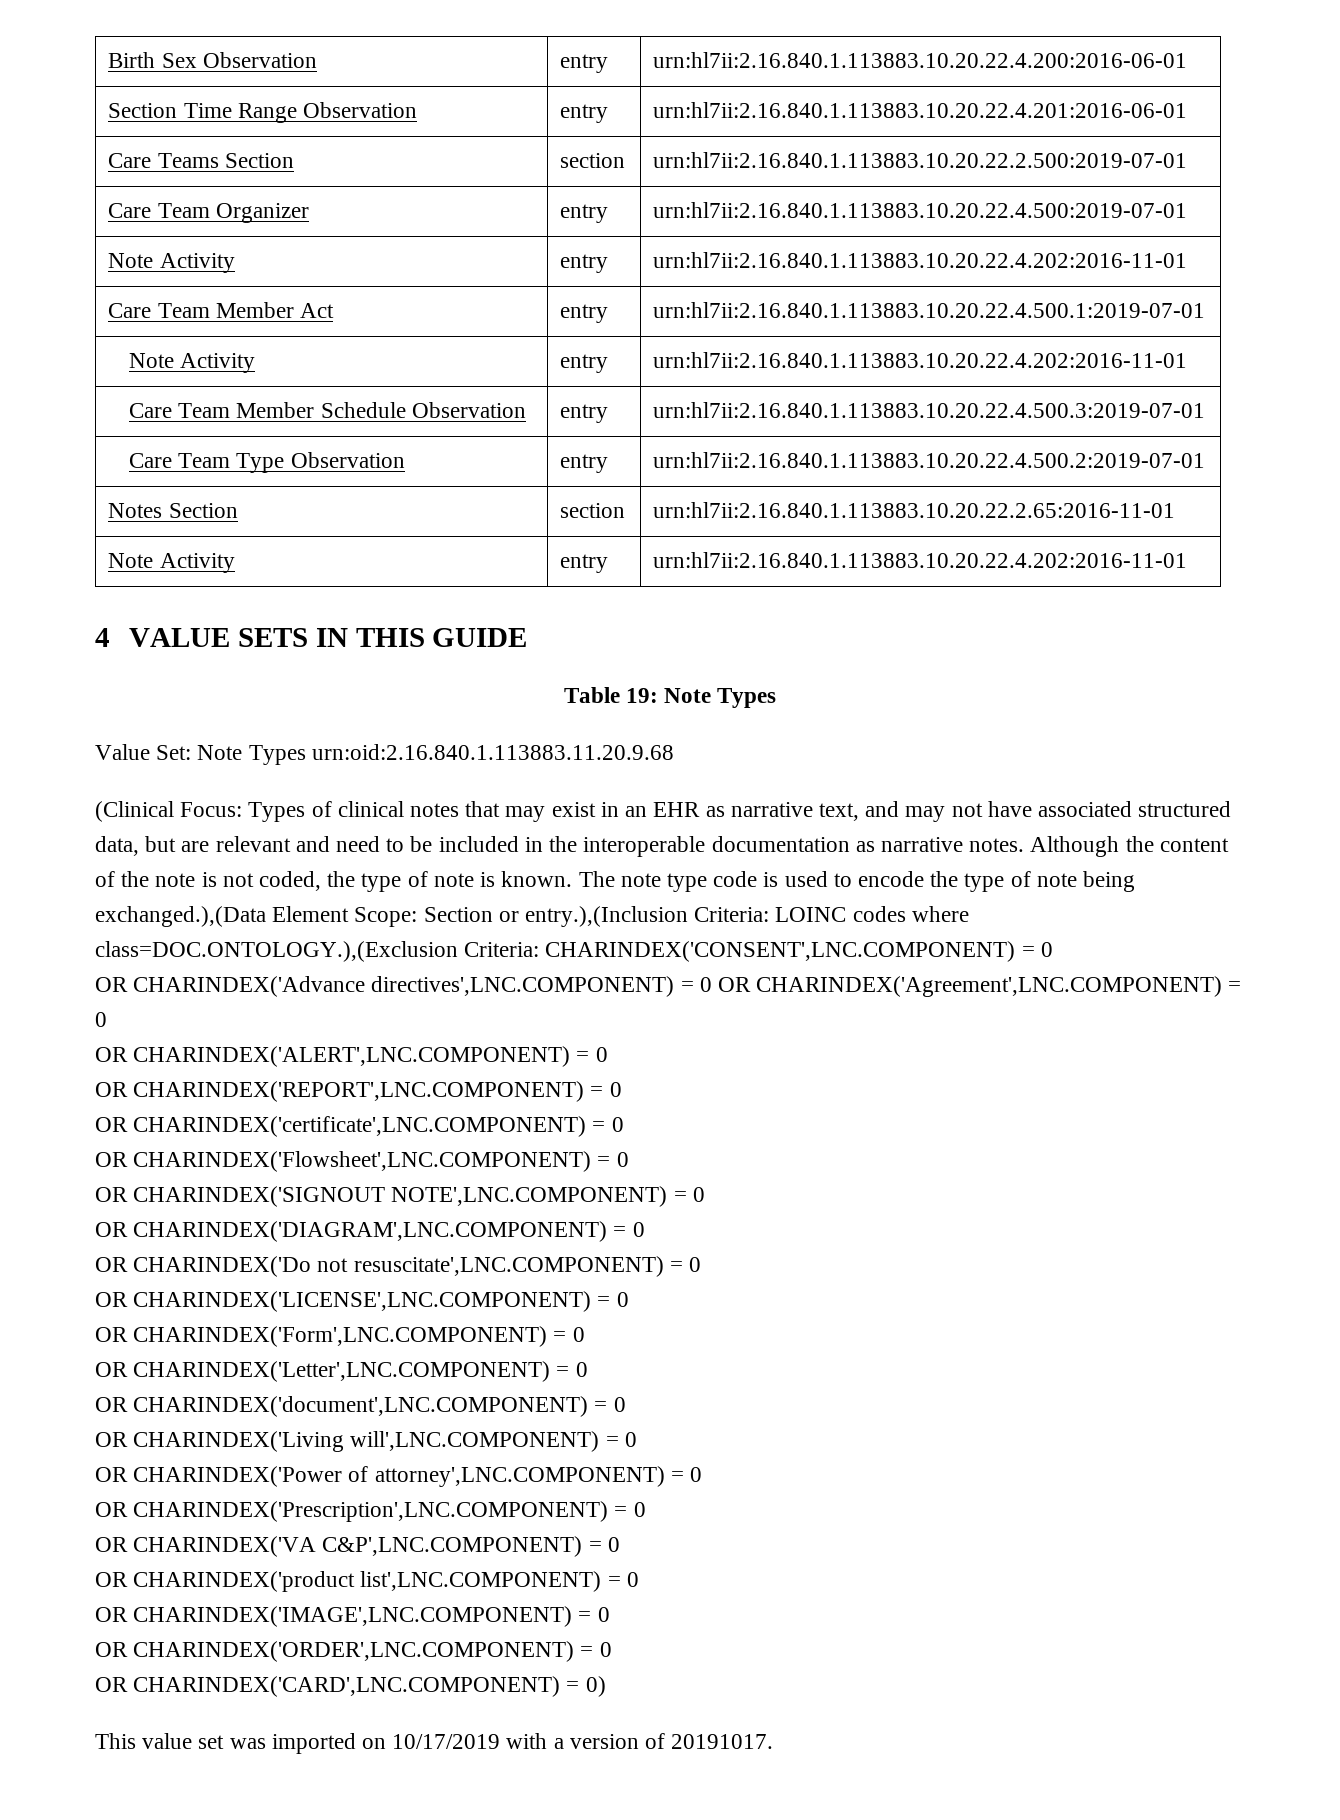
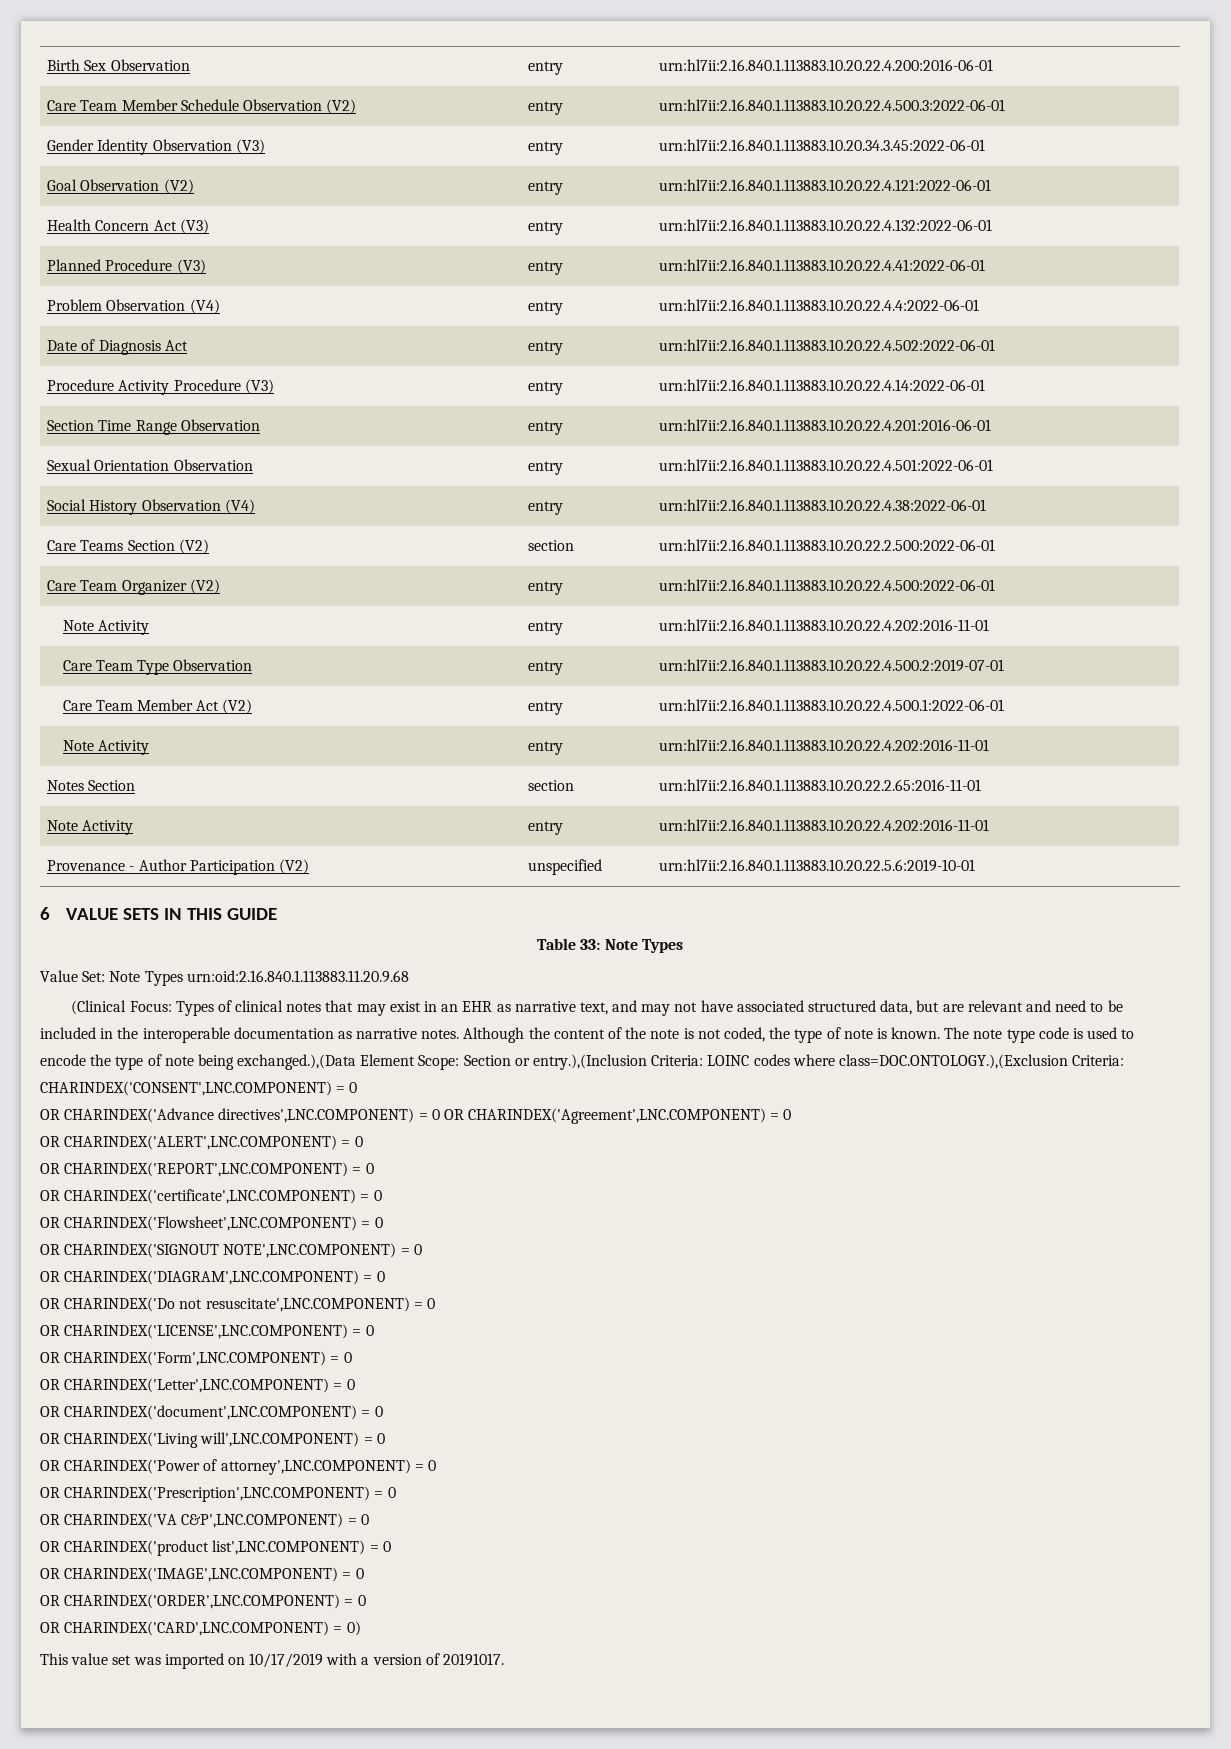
+ Care Team Member Schedule Observation (V2) | entry | urn:hl7ii:2.16.840.1.113883.10.20.22.4.500.3:2022-06-01
+ Gender Identity Observation (V3) | entry | urn:hl7ii:2.16.840.1.113883.10.20.34.3.45:2022-06-01
+ Goal Observation (V2) | entry | urn:hl7ii:2.16.840.1.113883.10.20.22.4.121:2022-06-01
+ Health Concern Act (V3) | entry | urn:hl7ii:2.16.840.1.113883.10.20.22.4.132:2022-06-01
+ Planned Procedure (V3) | entry | urn:hl7ii:2.16.840.1.113883.10.20.22.4.41:2022-06-01
+ Problem Observation (V4) | entry | urn:hl7ii:2.16.840.1.113883.10.20.22.4.4:2022-06-01
+ Date of Diagnosis Act | entry | urn:hl7ii:2.16.840.1.113883.10.20.22.4.502:2022-06-01
+ Procedure Activity Procedure (V3) | entry | urn:hl7ii:2.16.840.1.113883.10.20.22.4.14:2022-06-01
+ Sexual Orientation Observation | entry | urn:hl7ii:2.16.840.1.113883.10.20.22.4.501:2022-06-01
+ Social History Observation (V4) | entry | urn:hl7ii:2.16.840.1.113883.10.20.22.4.38:2022-06-01
- Care Teams Section | section | urn:hl7ii:2.16.840.1.113883.10.20.22.2.500:2019-07-01
+ Care Teams Section (V2) | section | urn:hl7ii:2.16.840.1.113883.10.20.22.2.500:2022-06-01
- Care Team Organizer | entry | urn:hl7ii:2.16.840.1.113883.10.20.22.4.500:2019-07-01
+ Care Team Organizer (V2) | entry | urn:hl7ii:2.16.840.1.113883.10.20.22.4.500:2022-06-01
  Note Activity | entry | urn:hl7ii:2.16.840.1.113883.10.20.22.4.202:2016-11-01
- Care Team Member Act | entry | urn:hl7ii:2.16.840.1.113883.10.20.22.4.500.1:2019-07-01
+ Care Team Type Observation | entry | urn:hl7ii:2.16.840.1.113883.10.20.22.4.500.2:2019-07-01
+ Care Team Member Act (V2) | entry | urn:hl7ii:2.16.840.1.113883.10.20.22.4.500.1:2022-06-01
  Note Activity | entry | urn:hl7ii:2.16.840.1.113883.10.20.22.4.202:2016-11-01
- Care Team Member Schedule Observation | entry | urn:hl7ii:2.16.840.1.113883.10.20.22.4.500.3:2019-07-01
- Care Team Type Observation | entry | urn:hl7ii:2.16.840.1.113883.10.20.22.4.500.2:2019-07-01
- 4 VALUE SETS IN THIS GUIDE
+ Provenance - Author Participation (V2) | unspecified | urn:hl7ii:2.16.840.1.113883.10.20.22.5.6:2019-10-01
+ 6 VALUE SETS IN THIS GUIDE
- Table 19: Note Types
+ Table 33: Note Types

